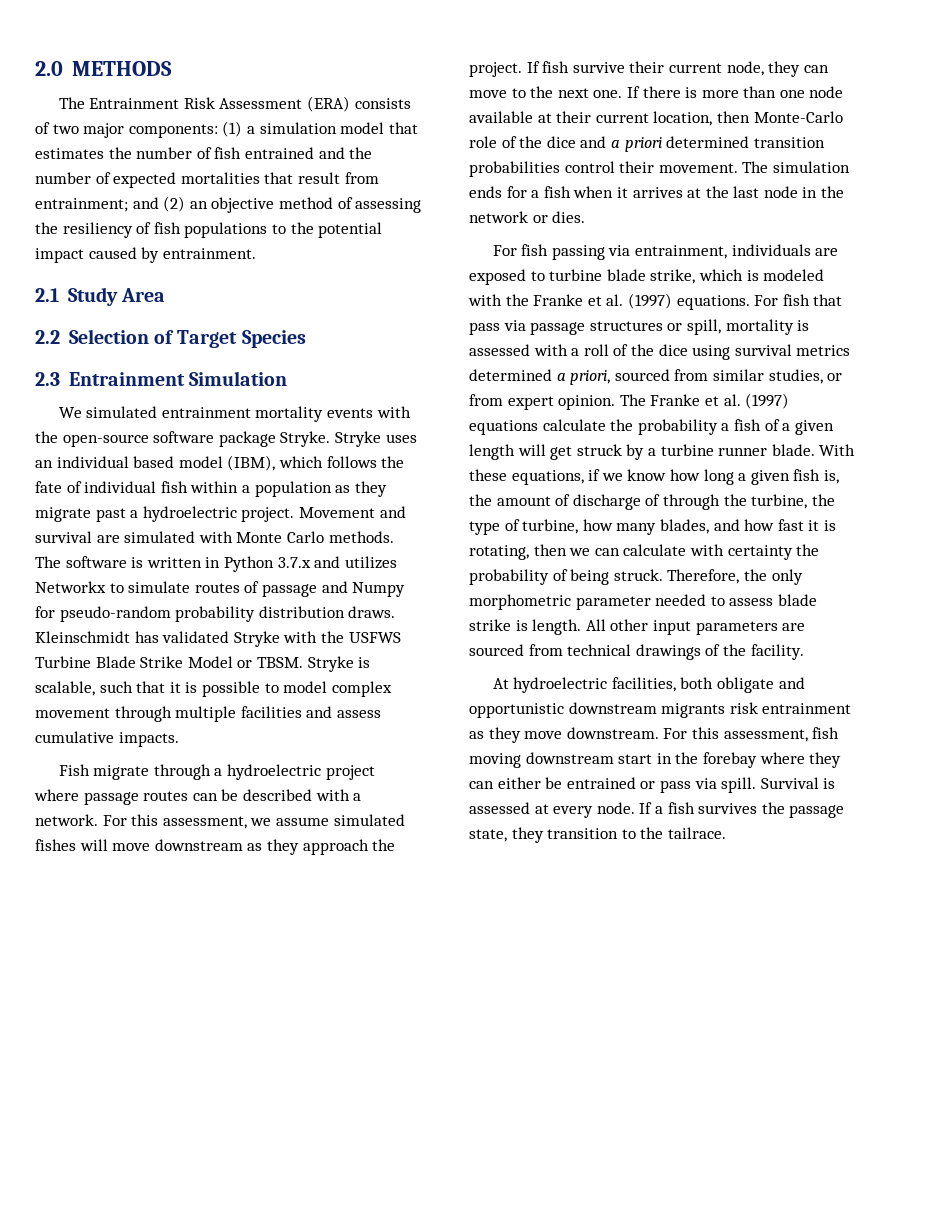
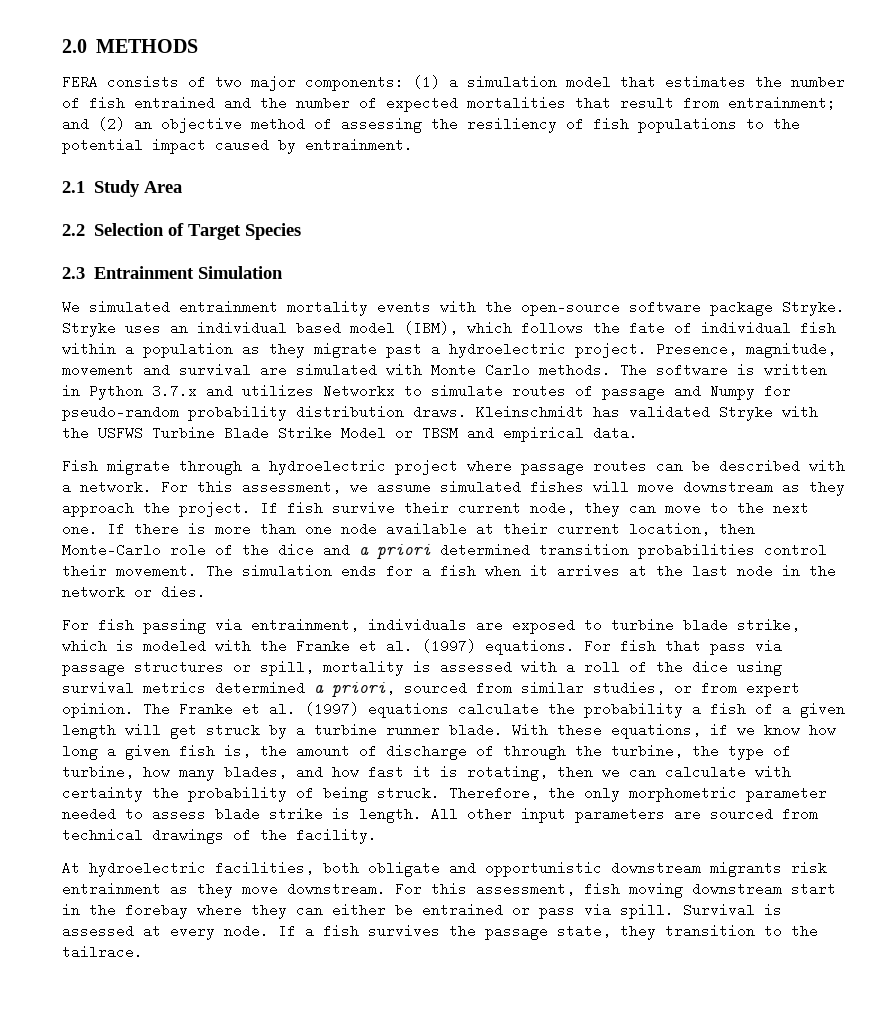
- The Entrainment Risk Assessment (ERA) consists of two major components: (1) a simulation model that estimates the number of fish entrained and the number of expected mortalities that result from entrainment; and (2) an objective method of assessing the resiliency of fish populations to the potential impact caused by entrainment.
+ FERA consists of two major components: (1) a simulation model that estimates the number of fish entrained and the number of expected mortalities that result from entrainment; and (2) an objective method of assessing the resiliency of fish populations to the potential impact caused by entrainment.
- Movement and survival are simulated with Monte Carlo methods.
+ Presence, magnitude, movement and survival are simulated with Monte Carlo methods.
- Kleinschmidt has validated Stryke with the USFWS Turbine Blade Strike Model or TBSM. Stryke is scalable, such that it is possible to model complex movement through multiple facilities and assess cumulative impacts.
+ Kleinschmidt has validated Stryke with the USFWS Turbine Blade Strike Model or TBSM and empirical data.

